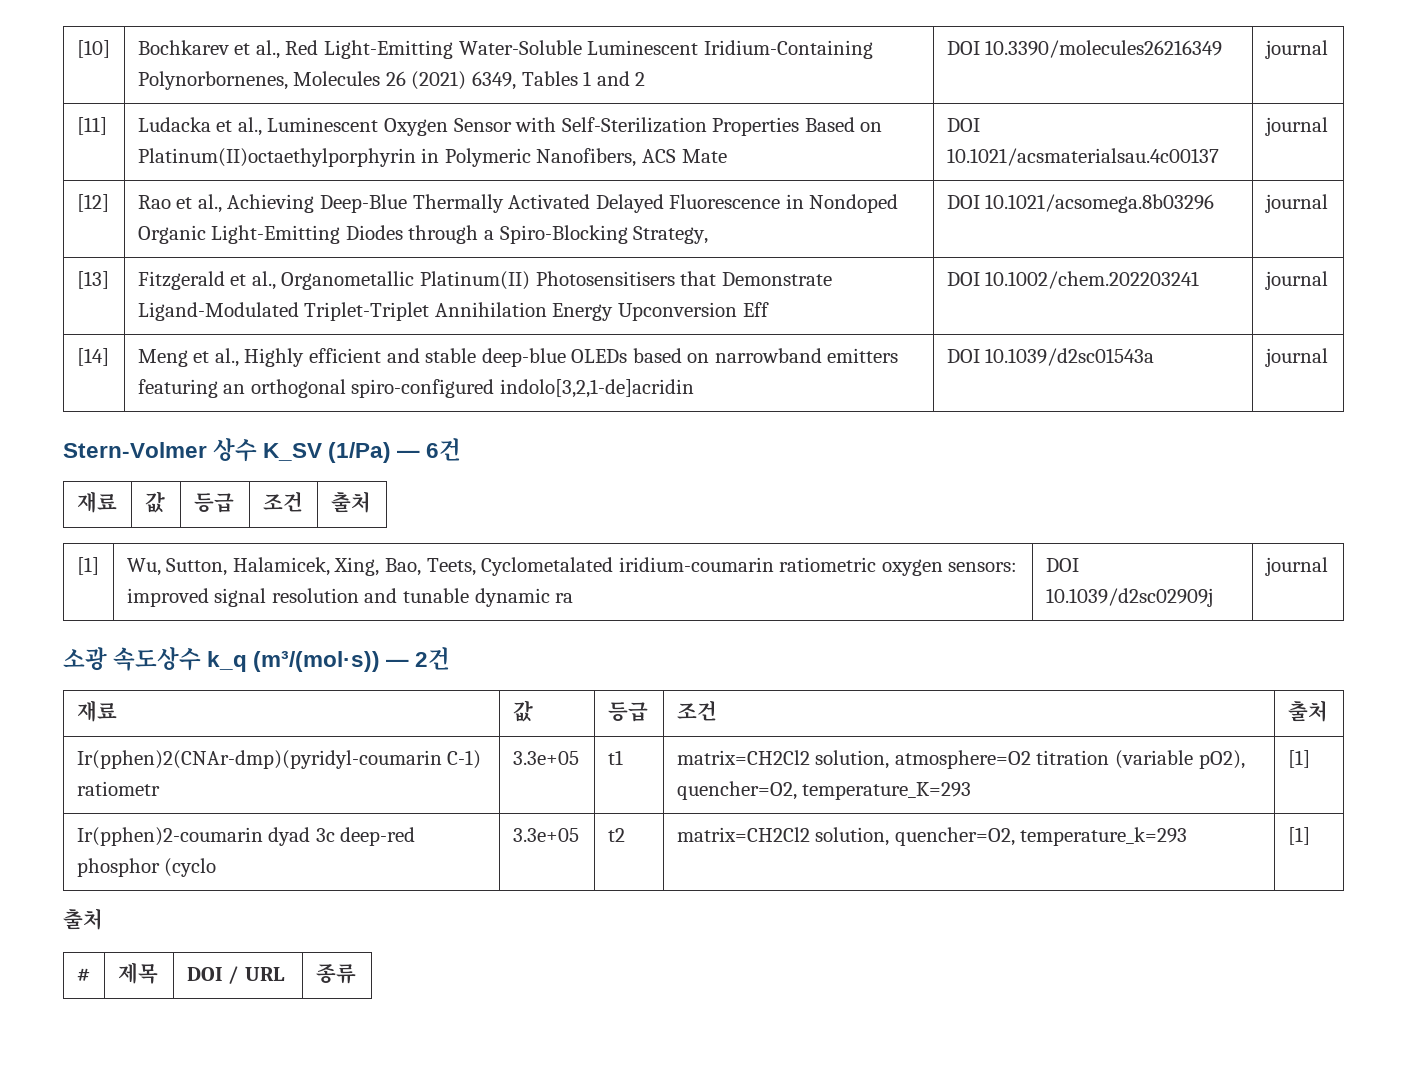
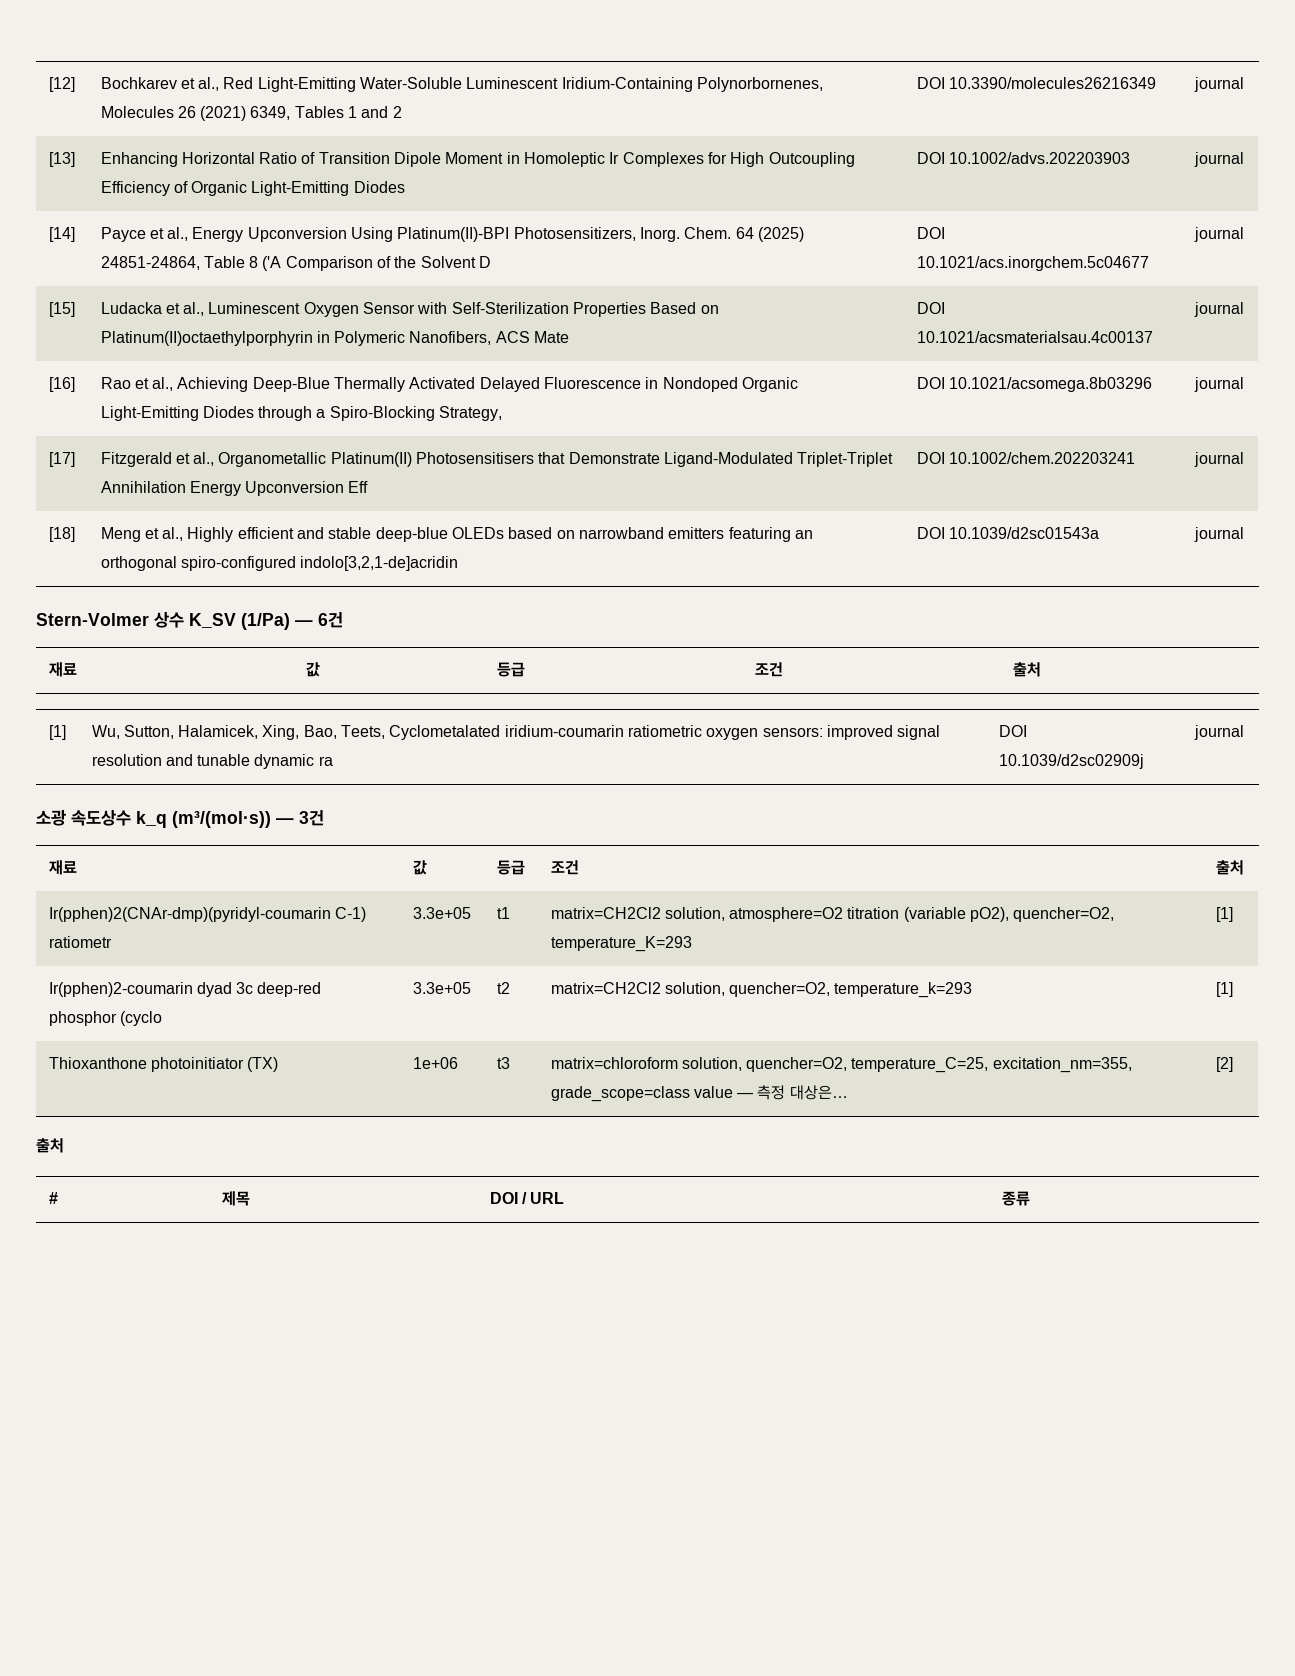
- [10] | Bochkarev et al., Red Light-Emitting Water-Soluble Luminescent Iridium-Containing Polynorbornenes, Molecules 26 (2021) 6349, Tables 1 and 2 | DOI 10.3390/molecules26216349 | journal
+ [12] | Bochkarev et al., Red Light-Emitting Water-Soluble Luminescent Iridium-Containing Polynorbornenes, Molecules 26 (2021) 6349, Tables 1 and 2 | DOI 10.3390/molecules26216349 | journal
- [11] | Ludacka et al., Luminescent Oxygen Sensor with Self-Sterilization Properties Based on Platinum(II)octaethylporphyrin in Polymeric Nanofibers, ACS Mate | DOI 10.1021/acsmaterialsau.4c00137 | journal
+ [13] | Enhancing Horizontal Ratio of Transition Dipole Moment in Homoleptic Ir Complexes for High Outcoupling Efficiency of Organic Light-Emitting Diodes | DOI 10.1002/advs.202203903 | journal
+ [14] | Payce et al., Energy Upconversion Using Platinum(II)-BPI Photosensitizers, Inorg. Chem. 64 (2025) 24851-24864, Table 8 ('A Comparison of the Solvent D | DOI 10.1021/acs.inorgchem.5c04677 | journal
+ [15] | Ludacka et al., Luminescent Oxygen Sensor with Self-Sterilization Properties Based on Platinum(II)octaethylporphyrin in Polymeric Nanofibers, ACS Mate | DOI 10.1021/acsmaterialsau.4c00137 | journal
- [12] | Rao et al., Achieving Deep-Blue Thermally Activated Delayed Fluorescence in Nondoped Organic Light-Emitting Diodes through a Spiro-Blocking Strategy, | DOI 10.1021/acsomega.8b03296 | journal
+ [16] | Rao et al., Achieving Deep-Blue Thermally Activated Delayed Fluorescence in Nondoped Organic Light-Emitting Diodes through a Spiro-Blocking Strategy, | DOI 10.1021/acsomega.8b03296 | journal
- [13] | Fitzgerald et al., Organometallic Platinum(II) Photosensitisers that Demonstrate Ligand-Modulated Triplet-Triplet Annihilation Energy Upconversion Eff | DOI 10.1002/chem.202203241 | journal
+ [17] | Fitzgerald et al., Organometallic Platinum(II) Photosensitisers that Demonstrate Ligand-Modulated Triplet-Triplet Annihilation Energy Upconversion Eff | DOI 10.1002/chem.202203241 | journal
- [14] | Meng et al., Highly efficient and stable deep-blue OLEDs based on narrowband emitters featuring an orthogonal spiro-configured indolo[3,2,1-de]acridin | DOI 10.1039/d2sc01543a | journal
+ [18] | Meng et al., Highly efficient and stable deep-blue OLEDs based on narrowband emitters featuring an orthogonal spiro-configured indolo[3,2,1-de]acridin | DOI 10.1039/d2sc01543a | journal
- 소광 속도상수 k_q (m³/(mol·s)) — 2건
+ 소광 속도상수 k_q (m³/(mol·s)) — 3건
+ Thioxanthone photoinitiator (TX) | 1e+06 | t3 | matrix=chloroform solution, quencher=O2, temperature_C=25, excitation_nm=355, grade_scope=class value — 측정 대상은… | [2]

